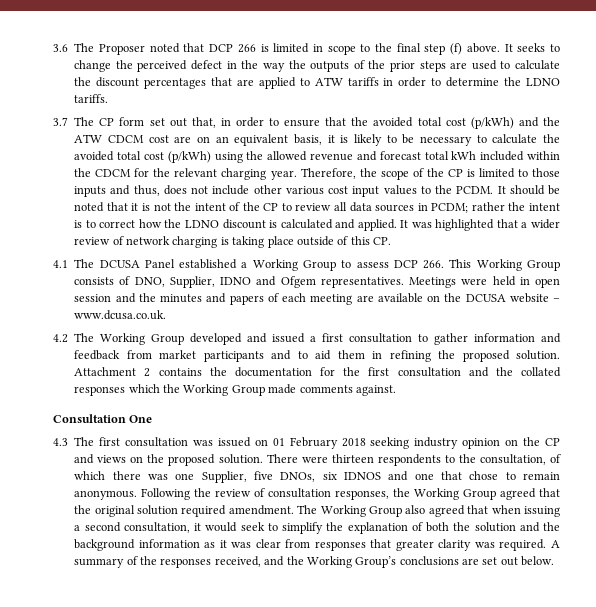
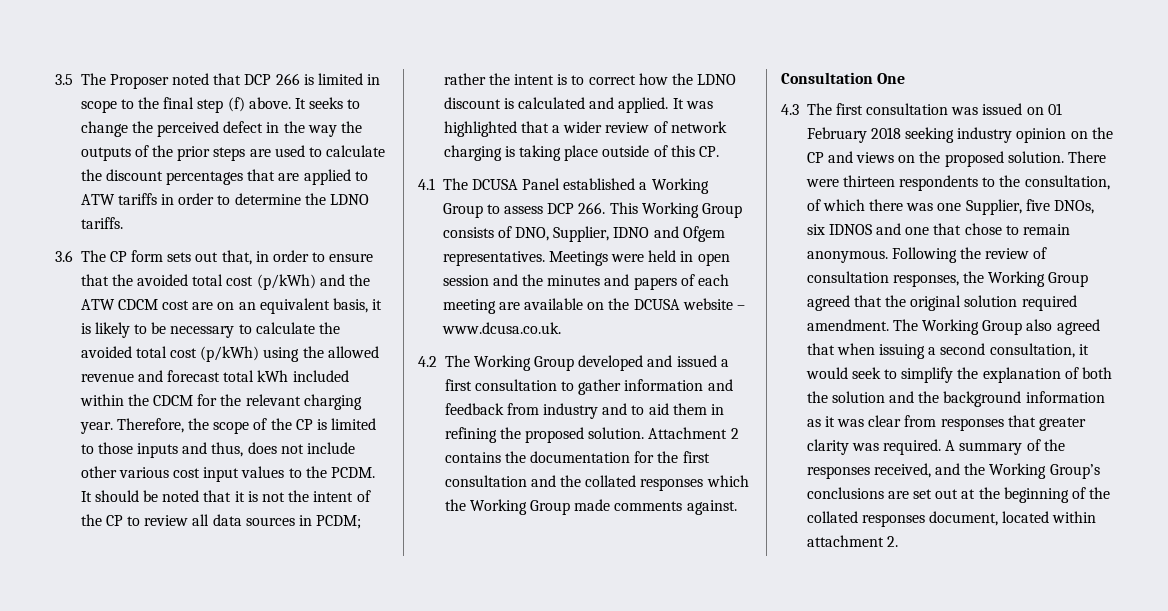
- 3.6 The Proposer noted that DCP 266 is limited in scope to the final step (f) above.
+ 3.5 The Proposer noted that DCP 266 is limited in scope to the final step (f) above.
- 3.7 The CP form set out that, in order to ensure that the avoided total cost (p/kWh) and the ATW CDCM cost are on an equivalent basis, it is likely to be necessary to calculate the avoided total cost (p/kWh) using the allowed revenue and forecast total kWh included within the CDCM for the relevant charging year.
+ 3.6 The CP form sets out that, in order to ensure that the avoided total cost (p/kWh) and the ATW CDCM cost are on an equivalent basis, it is likely to be necessary to calculate the avoided total cost (p/kWh) using the allowed revenue and forecast total kWh included within the CDCM for the relevant charging year.
- 4.2 The Working Group developed and issued a first consultation to gather information and feedback from market participants and to aid them in refining the proposed solution.
+ 4.2 The Working Group developed and issued a first consultation to gather information and feedback from industry and to aid them in refining the proposed solution.
- A summary of the responses received, and the Working Group’s conclusions are set out below.
+ A summary of the responses received, and the Working Group’s conclusions are set out at the beginning of the collated responses document, located within attachment 2.

